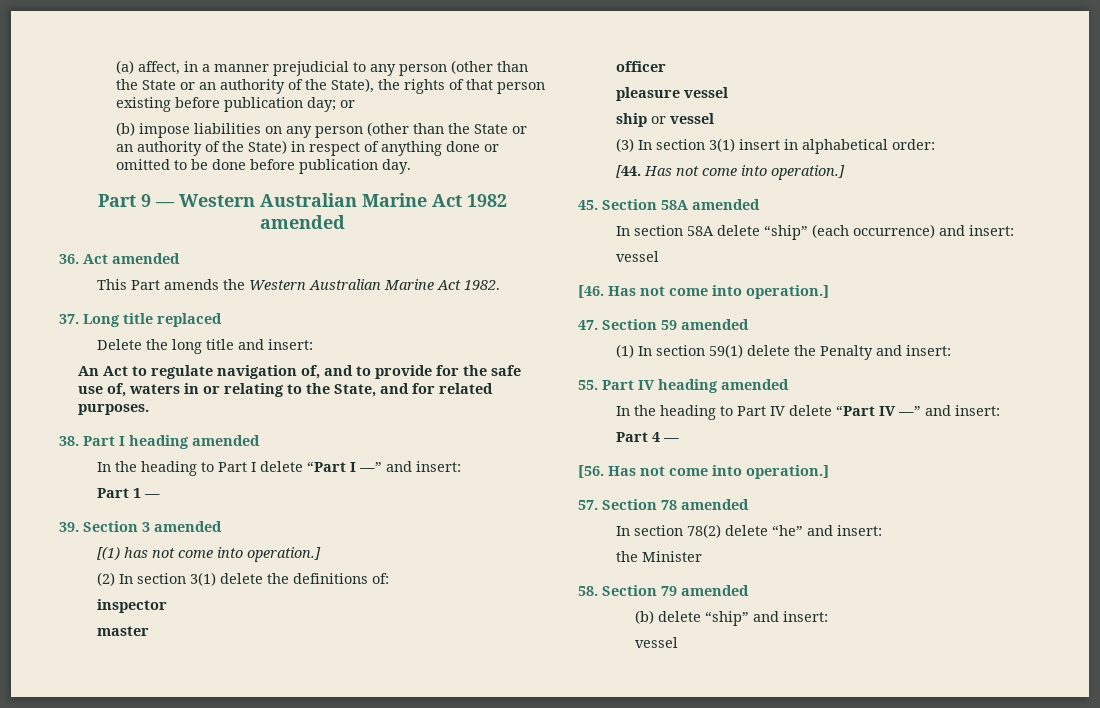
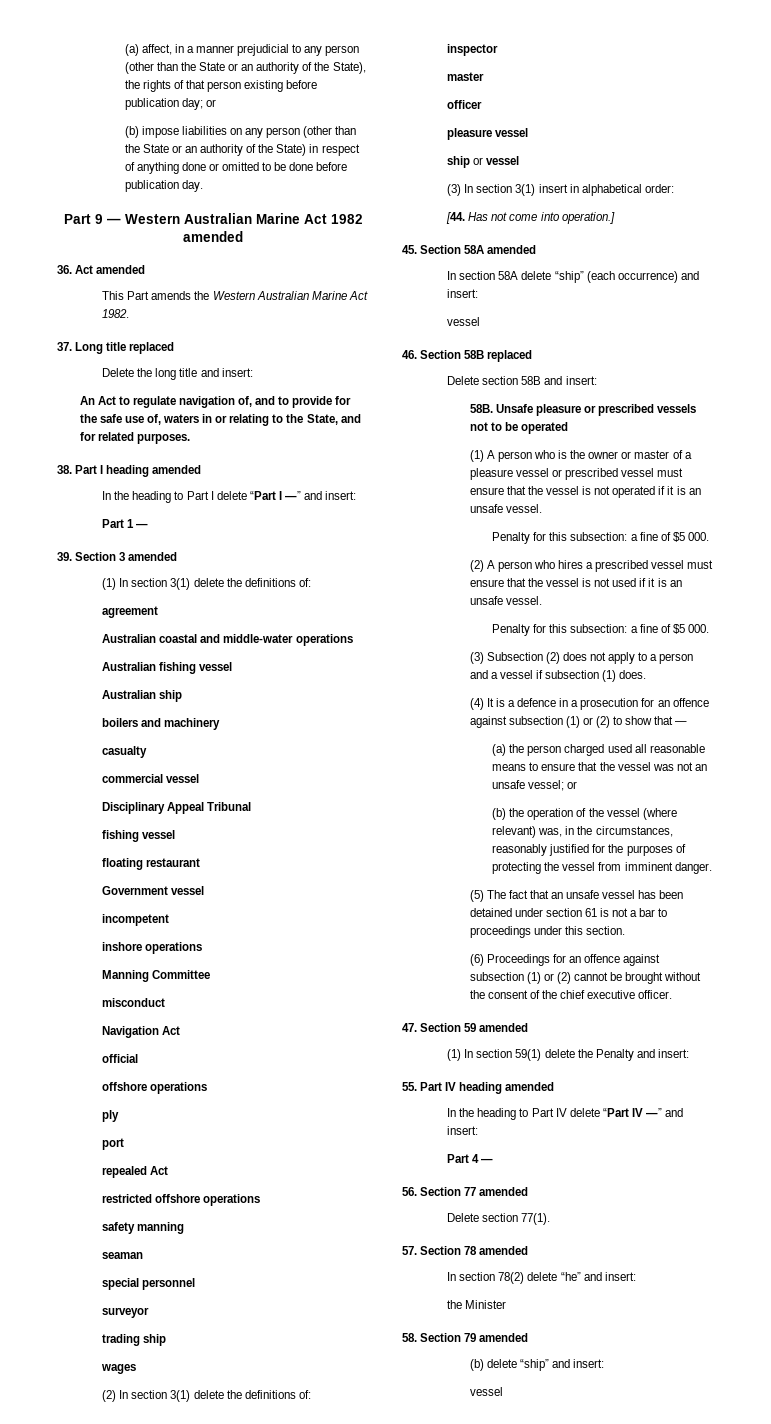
- [(1) has not come into operation.]
+ (1) In section 3(1) delete the definitions of:
+ agreement
+ Australian coastal and middle-water operations
+ Australian fishing vessel
+ Australian ship
+ boilers and machinery
+ casualty
+ commercial vessel
+ Disciplinary Appeal Tribunal
+ fishing vessel
+ floating restaurant
+ Government vessel
+ incompetent
+ inshore operations
+ Manning Committee
+ misconduct
+ Navigation Act
+ official
+ offshore operations
+ ply
+ port
+ repealed Act
+ restricted offshore operations
+ safety manning
+ seaman
+ special personnel
+ surveyor
+ trading ship
+ wages
- [46. Has not come into operation.]
+ 46. Section 58B replaced
+ Delete section 58B and insert:
+ 58B. Unsafe pleasure or prescribed vessels not to be operated
+ (1) A person who is the owner or master of a pleasure vessel or prescribed vessel must ensure that the vessel is not operated if it is an unsafe vessel.
+ Penalty for this subsection: a fine of $5 000.
+ (2) A person who hires a prescribed vessel must ensure that the vessel is not used if it is an unsafe vessel.
+ Penalty for this subsection: a fine of $5 000.
+ (3) Subsection (2) does not apply to a person and a vessel if subsection (1) does.
+ (4) It is a defence in a prosecution for an offence against subsection (1) or (2) to show that —
+ (a) the person charged used all reasonable means to ensure that the vessel was not an unsafe vessel; or
+ (b) the operation of the vessel (where relevant) was, in the circumstances, reasonably justified for the purposes of protecting the vessel from imminent danger.
+ (5) The fact that an unsafe vessel has been detained under section 61 is not a bar to proceedings under this section.
+ (6) Proceedings for an offence against subsection (1) or (2) cannot be brought without the consent of the chief executive officer.
- [56. Has not come into operation.]
+ 56. Section 77 amended
+ Delete section 77(1).

